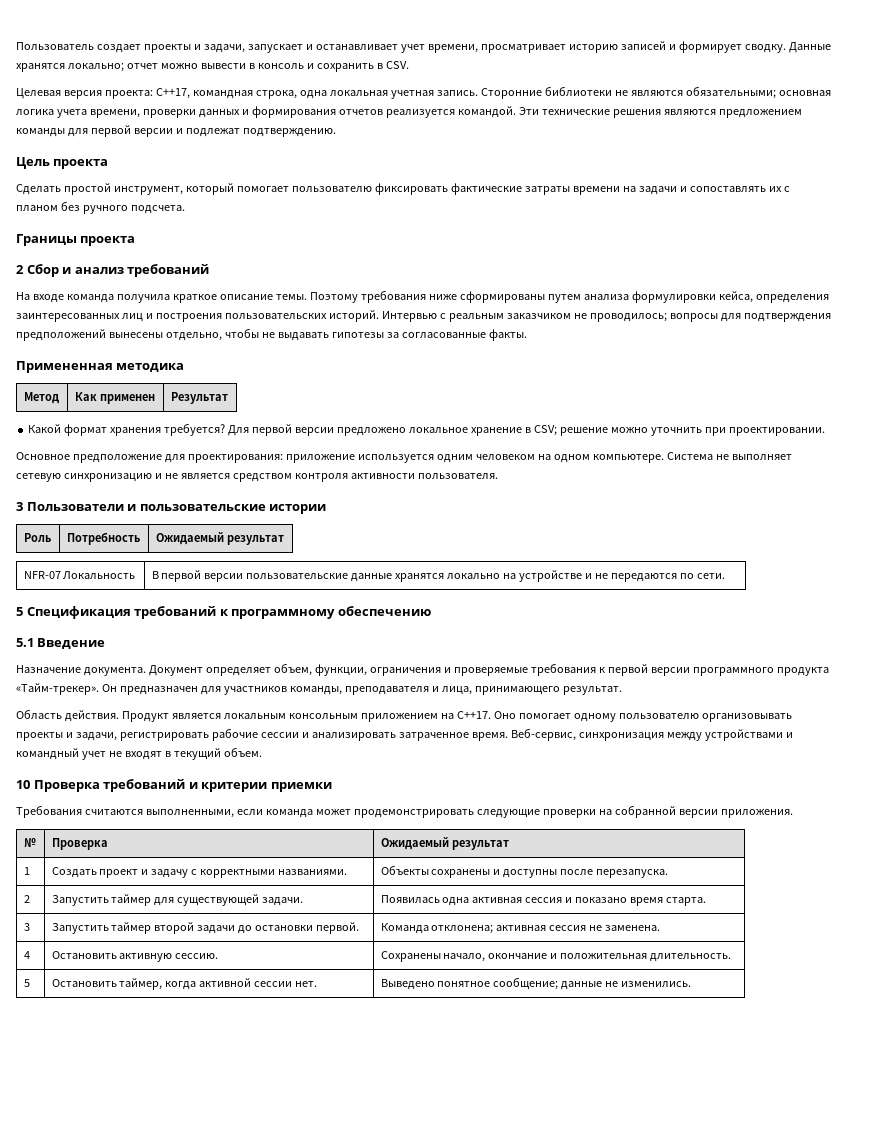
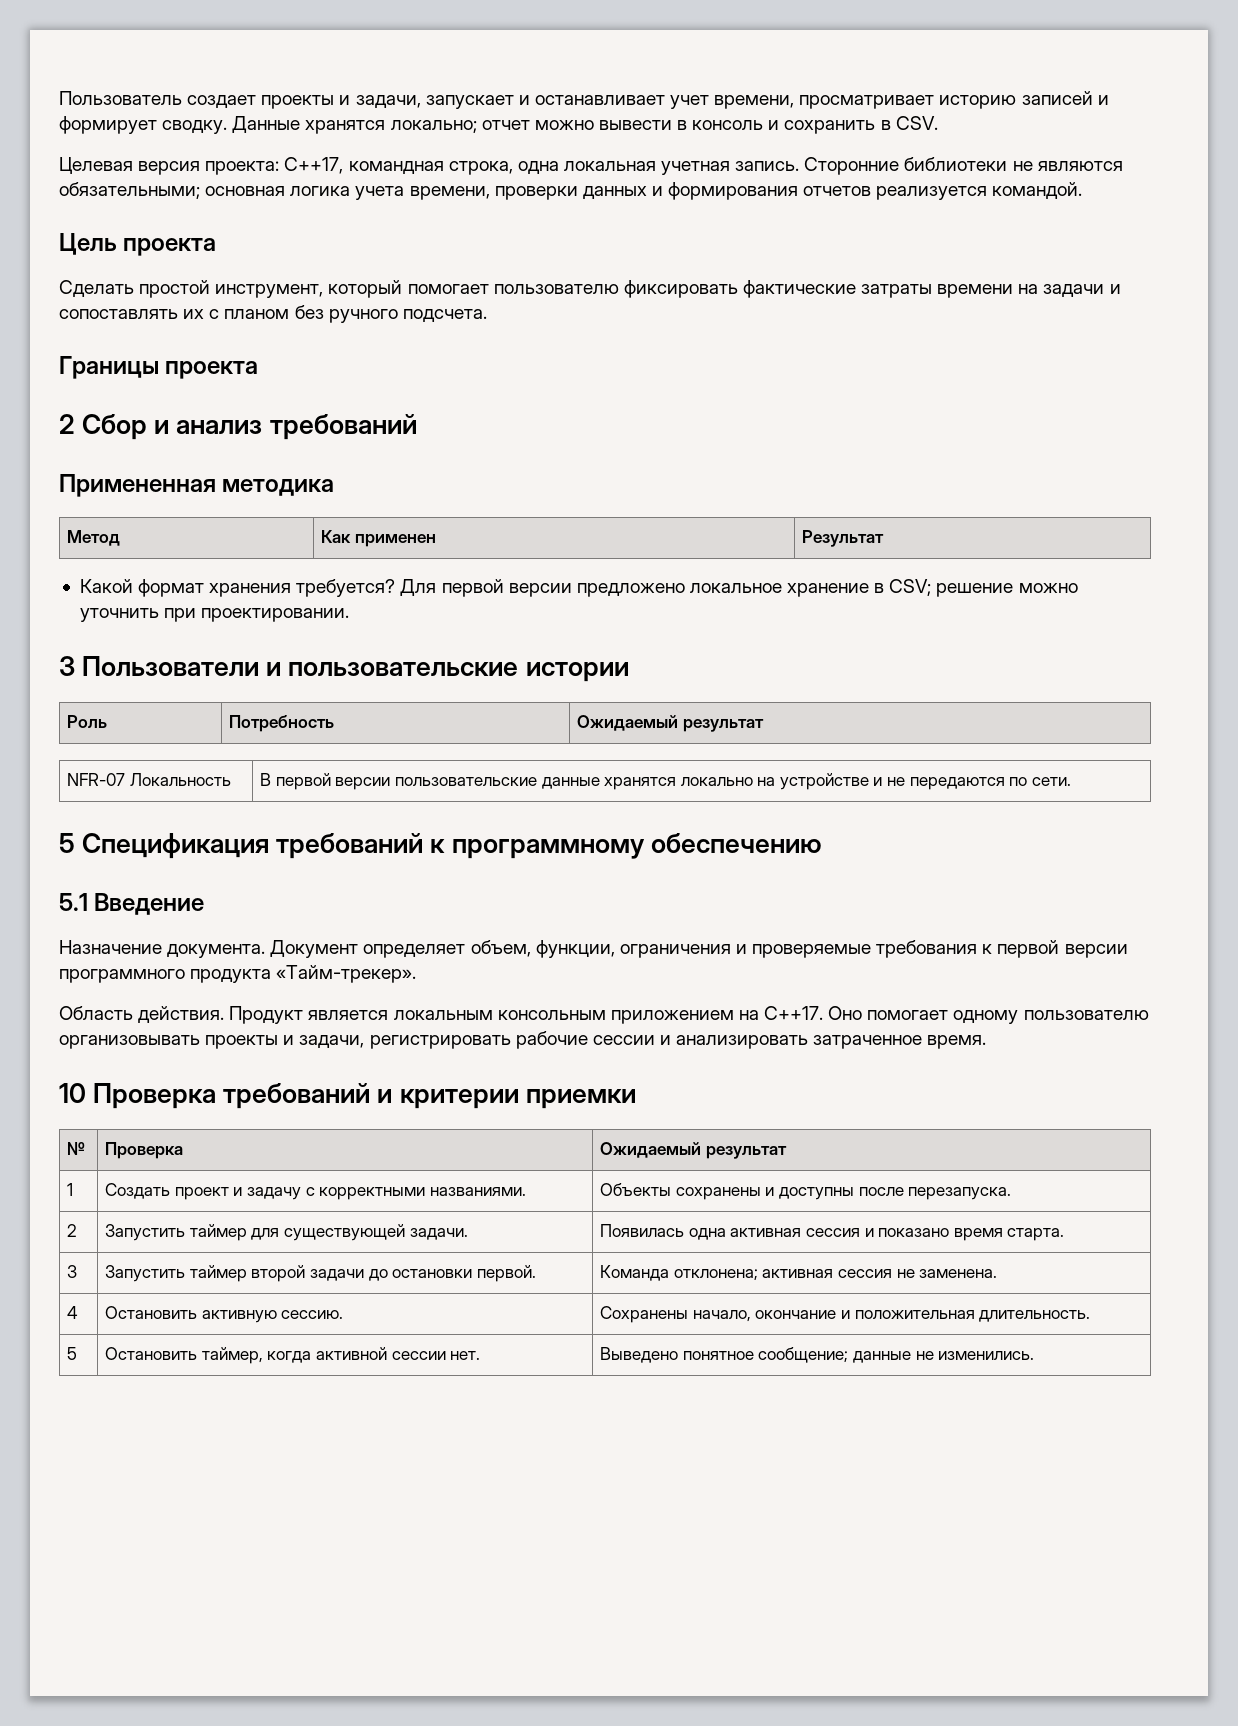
- Эти технические решения являются предложением команды для первой версии и подлежат подтверждению.
- На входе команда получила краткое описание темы. Поэтому требования ниже сформированы путем анализа формулировки кейса, определения заинтересованных лиц и построения пользовательских историй. Интервью с реальным заказчиком не проводилось; вопросы для подтверждения предположений вынесены отдельно, чтобы не выдавать гипотезы за согласованные факты.
- Основное предположение для проектирования: приложение используется одним человеком на одном компьютере. Система не выполняет сетевую синхронизацию и не является средством контроля активности пользователя.
- Он предназначен для участников команды, преподавателя и лица, принимающего результат.
- Веб-сервис, синхронизация между устройствами и командный учет не входят в текущий объем.
- Требования считаются выполненными, если команда может продемонстрировать следующие проверки на собранной версии приложения.

